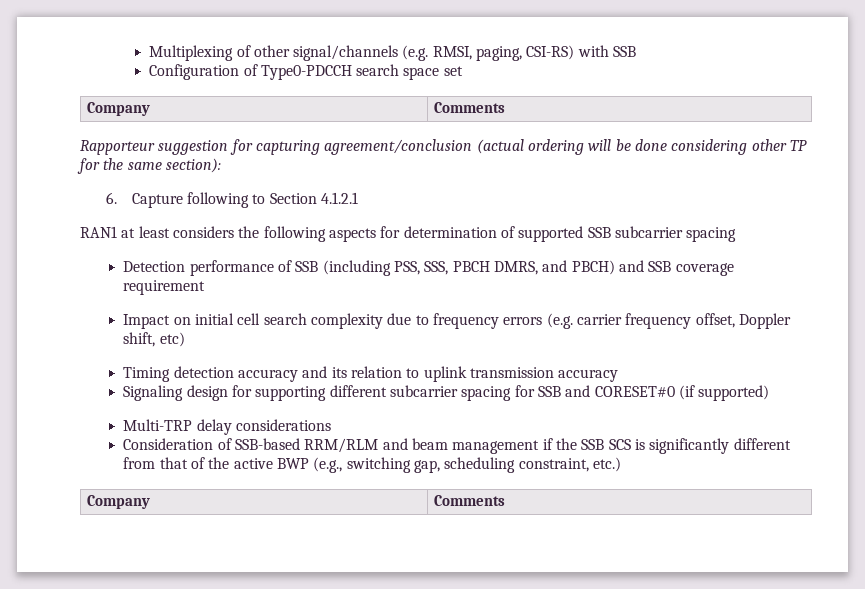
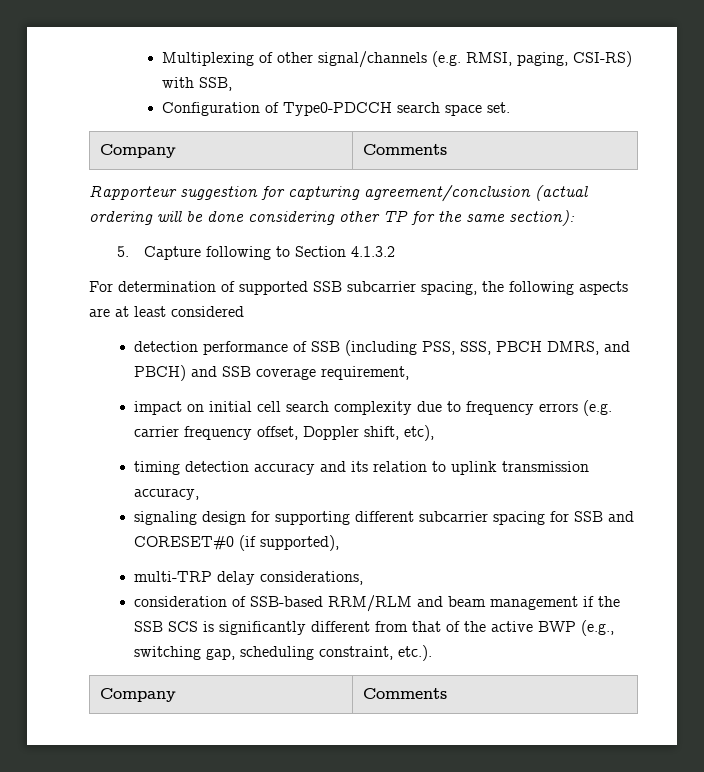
- Multiplexing of other signal/channels (e.g. RMSI, paging, CSI-RS) with SSB
+ Multiplexing of other signal/channels (e.g. RMSI, paging, CSI-RS) with SSB,
- Configuration of Type0-PDCCH search space set
+ Configuration of Type0-PDCCH search space set.
- 6. Capture following to Section 4.1.2.1
- RAN1 at least considers the following aspects for determination of supported SSB subcarrier spacing
- Detection performance of SSB (including PSS, SSS, PBCH DMRS, and PBCH) and SSB coverage requirement
- Impact on initial cell search complexity due to frequency errors (e.g. carrier frequency offset, Doppler shift, etc)
- Timing detection accuracy and its relation to uplink transmission accuracy
- Signaling design for supporting different subcarrier spacing for SSB and CORESET#0 (if supported)
- Multi-TRP delay considerations
- Consideration of SSB-based RRM/RLM and beam management if the SSB SCS is significantly different from that of the active BWP (e.g., switching gap, scheduling constraint, etc.)
+ 5. Capture following to Section 4.1.3.2
+ For determination of supported SSB subcarrier spacing, the following aspects are at least considered
+ detection performance of SSB (including PSS, SSS, PBCH DMRS, and PBCH) and SSB coverage requirement,
+ impact on initial cell search complexity due to frequency errors (e.g. carrier frequency offset, Doppler shift, etc),
+ timing detection accuracy and its relation to uplink transmission accuracy,
+ signaling design for supporting different subcarrier spacing for SSB and CORESET#0 (if supported),
+ multi-TRP delay considerations,
+ consideration of SSB-based RRM/RLM and beam management if the SSB SCS is significantly different from that of the active BWP (e.g., switching gap, scheduling constraint, etc.).

